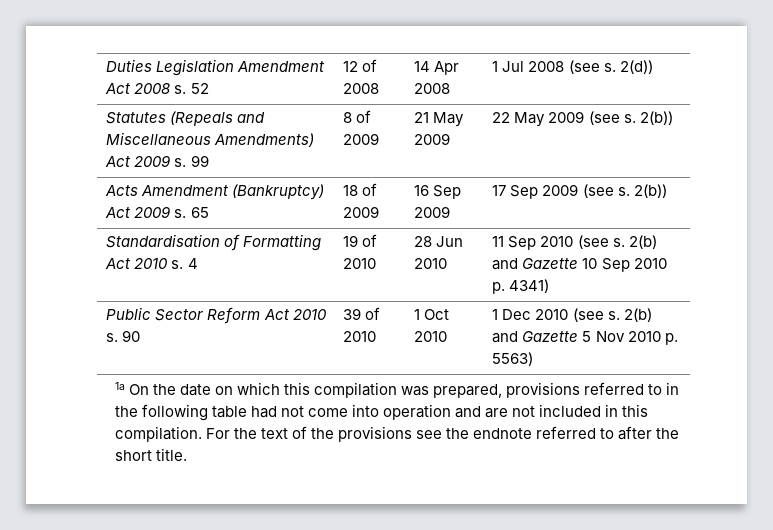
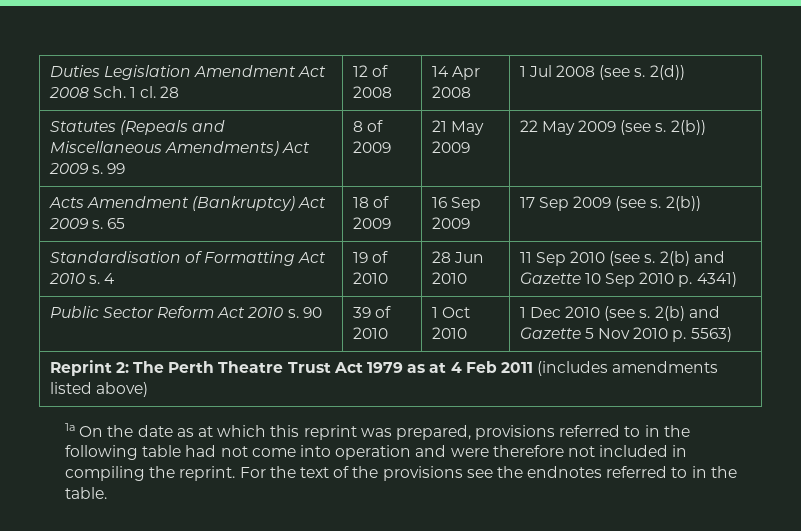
- Duties Legislation Amendment Act 2008 s. 52 | 12 of 2008 | 14 Apr 2008 | 1 Jul 2008 (see s. 2(d))
+ Duties Legislation Amendment Act 2008 Sch. 1 cl. 28 | 12 of 2008 | 14 Apr 2008 | 1 Jul 2008 (see s. 2(d))
+ Reprint 2: The Perth Theatre Trust Act 1979 as at 4 Feb 2011 (includes amendments listed above)
- 1a On the date on which this compilation was prepared, provisions referred to in the following table had not come into operation and are not included in this compilation.
+ 1a On the date as at which this reprint was prepared, provisions referred to in the following table had not come into operation and were therefore not included in compiling the reprint.
- For the text of the provisions see the endnote referred to after the short title.
+ For the text of the provisions see the endnotes referred to in the table.

